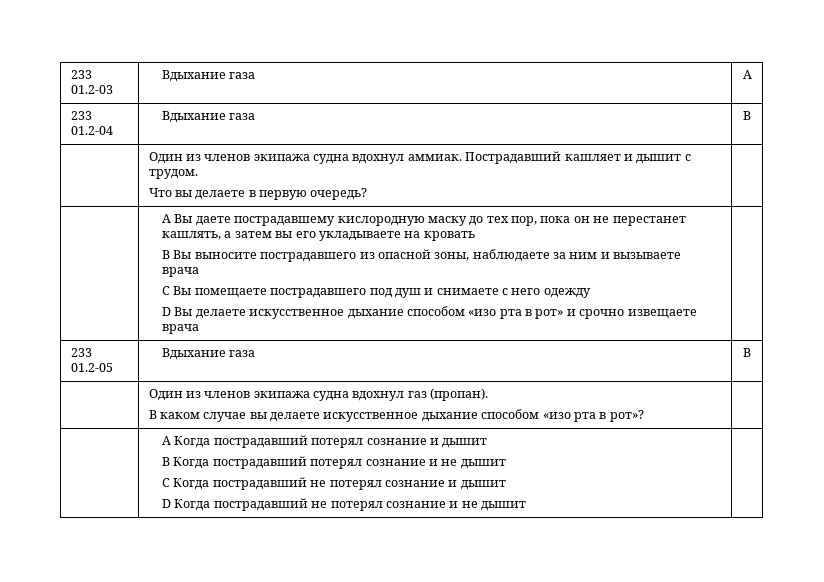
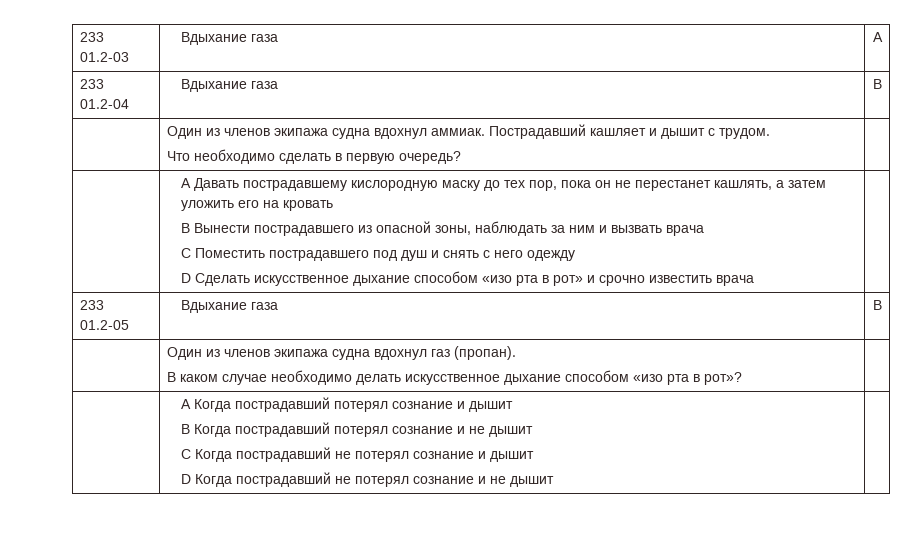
  | Один из членов экипажа судна вдохнул аммиак. Пострадавший кашляет и дышит с трудом.
- Что вы делаете в первую очередь? |
+ Что необходимо сделать в первую очередь? |
- A Вы даете пострадавшему кислородную маску до тех пор, пока он не перестанет кашлять, а затем вы его укладываете на кровать
+ A Давать пострадавшему кислородную маску до тех пор, пока он не перестанет кашлять, а затем уложить его на кровать
- B Вы выносите пострадавшего из опасной зоны, наблюдаете за ним и вызываете врача
+ B Вынести пострадавшего из опасной зоны, наблюдать за ним и вызвать врача
- C Вы помещаете пострадавшего под душ и снимаете с него одежду
+ C Поместить пострадавшего под душ и снять с него одежду
- D Вы делаете искусственное дыхание способом «изо рта в рот» и срочно извещаете врача
+ D Сделать искусственное дыхание способом «изо рта в рот» и срочно известить врача
  | Один из членов экипажа судна вдохнул газ (пропан).
- В каком случае вы делаете искусственное дыхание способом «изо рта в рот»? |
+ В каком случае необходимо делать искусственное дыхание способом «изо рта в рот»? |

